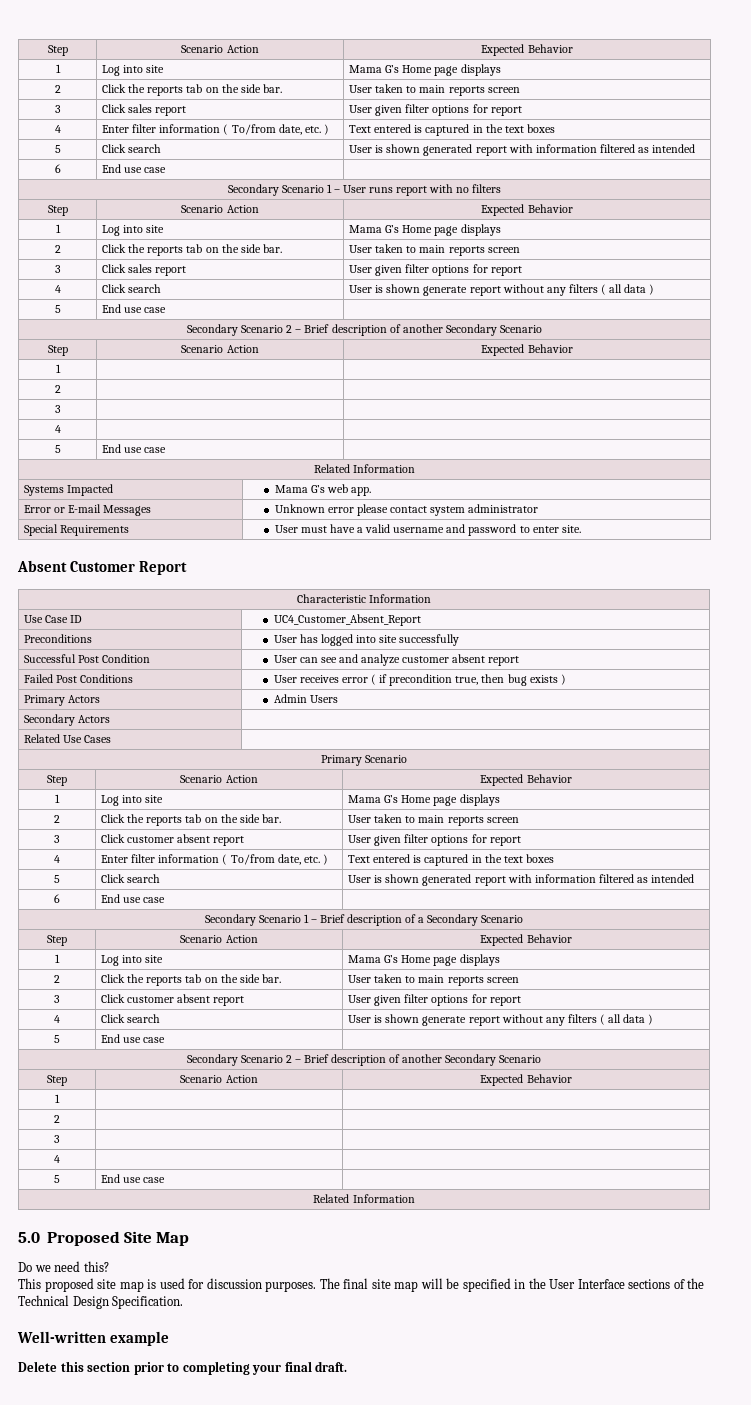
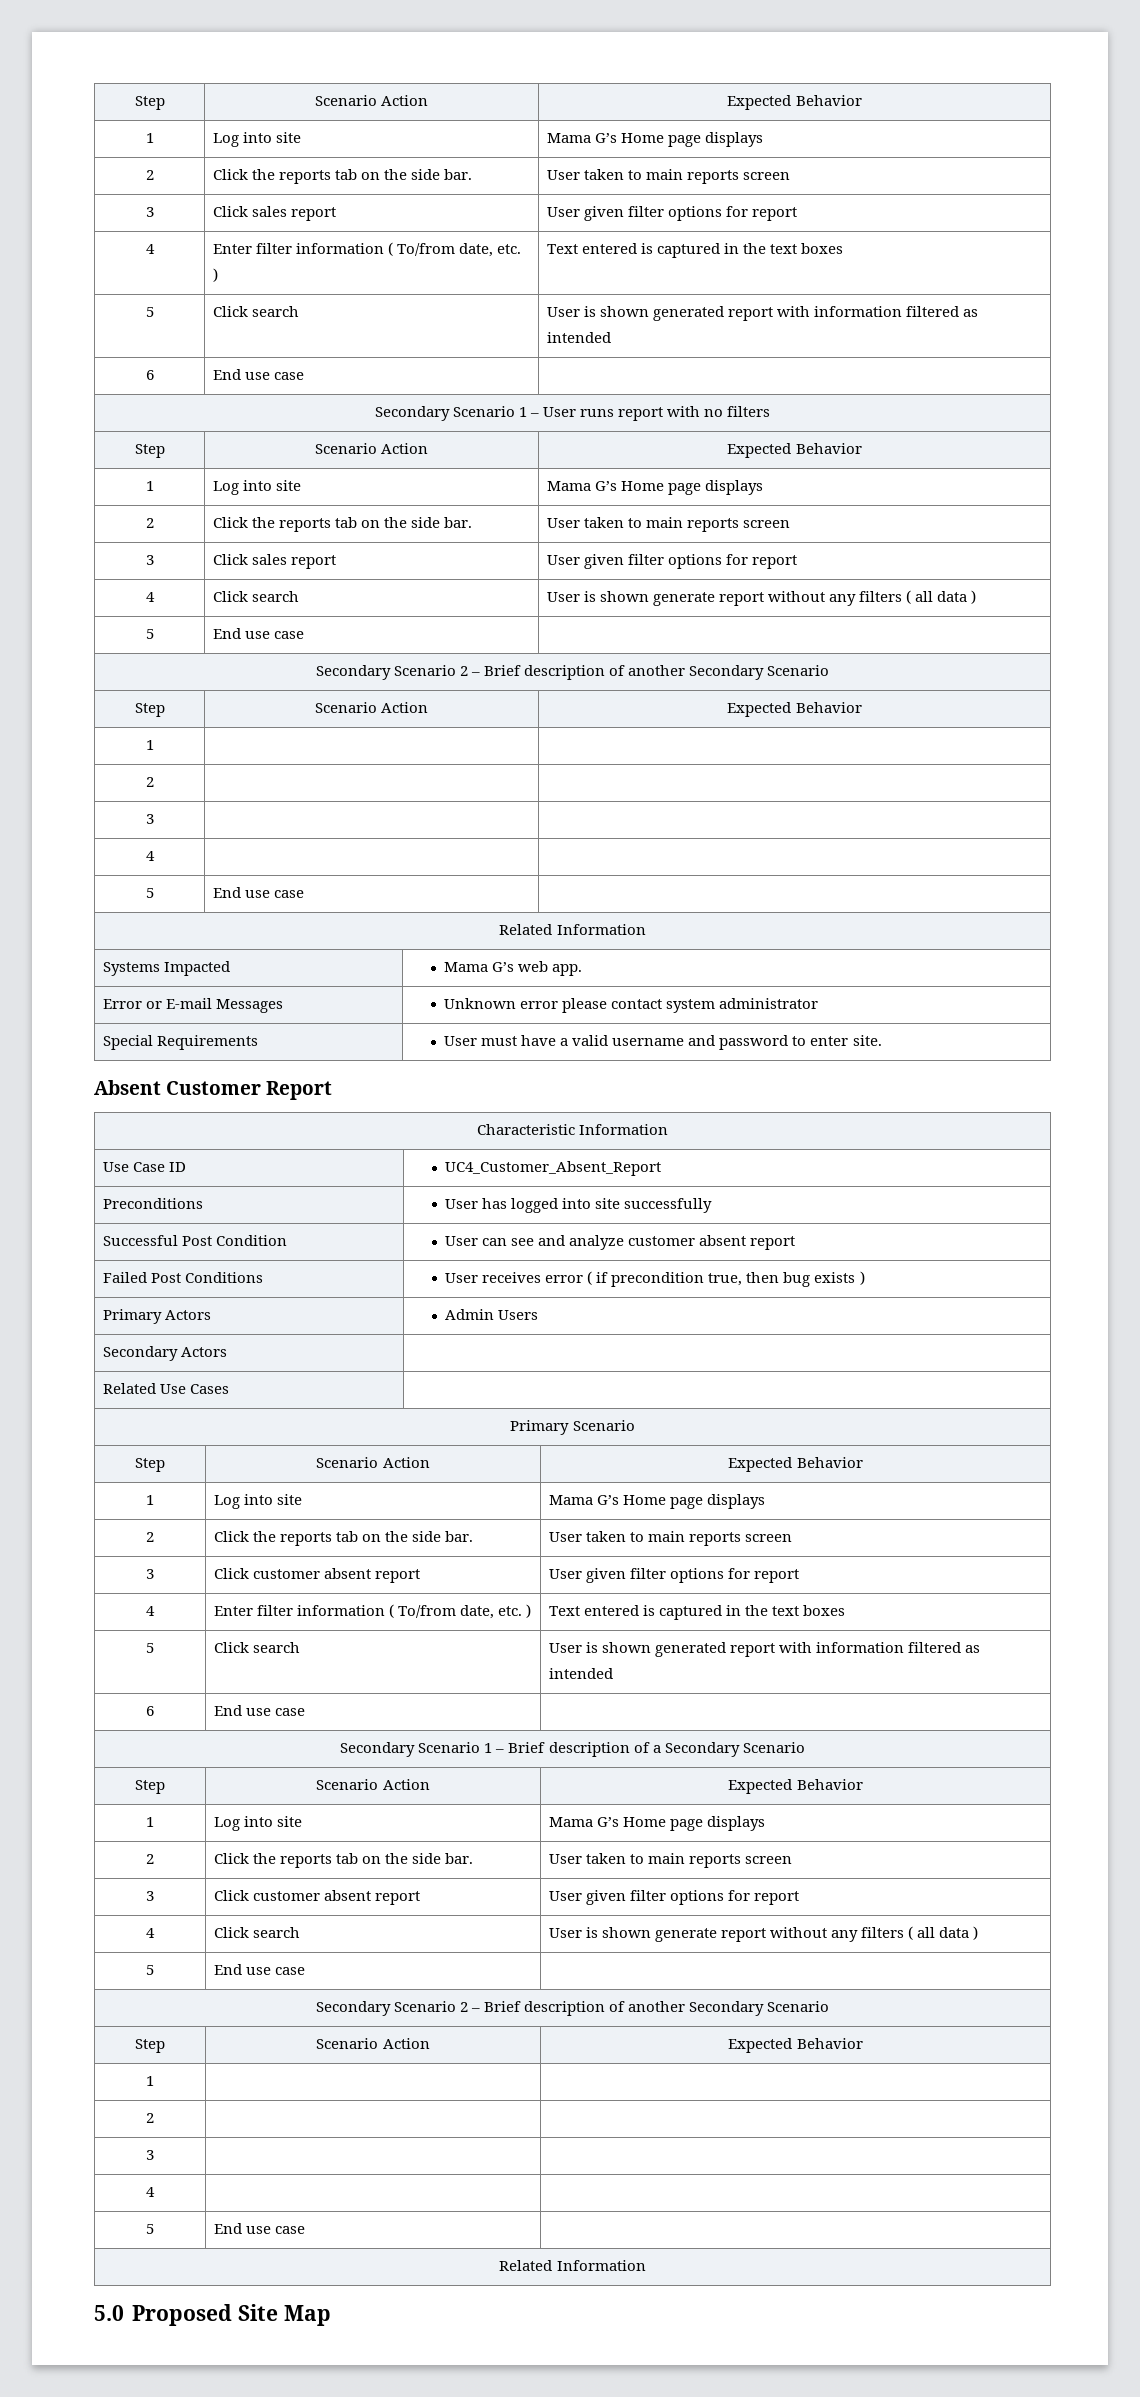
- Do we need this?
- This proposed site map is used for discussion purposes. The final site map will be specified in the User Interface sections of the Technical Design Specification.
- Well-written example
- Delete this section prior to completing your final draft.

